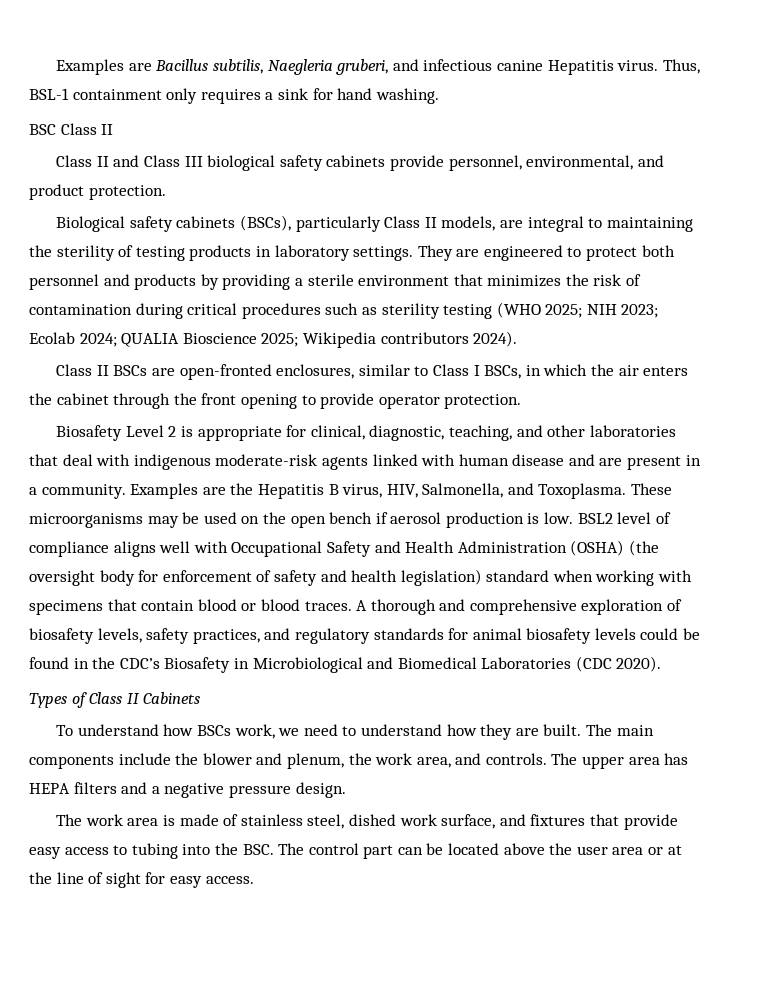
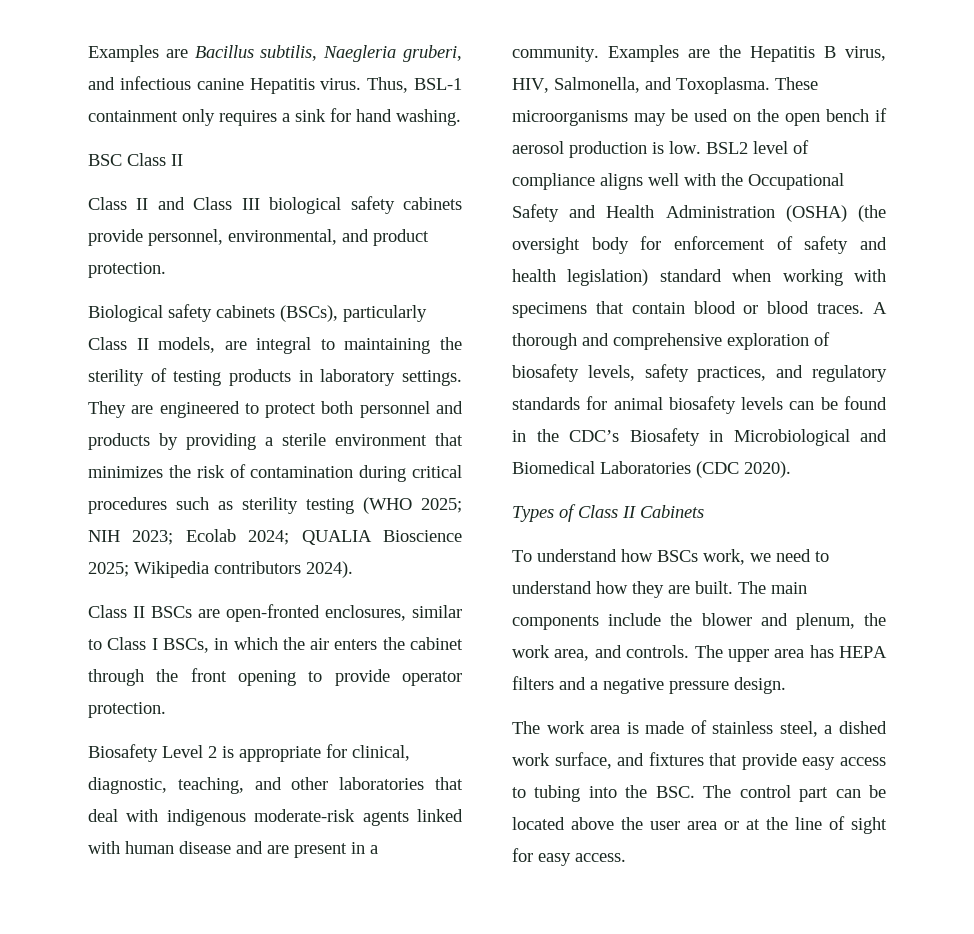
- BSL2 level of compliance aligns well with Occupational Safety and Health Administration (OSHA) (the oversight body for enforcement of safety and health legislation) standard when working with specimens that contain blood or blood traces.
+ BSL2 level of compliance aligns well with the Occupational Safety and Health Administration (OSHA) (the oversight body for enforcement of safety and health legislation) standard when working with specimens that contain blood or blood traces.
- A thorough and comprehensive exploration of biosafety levels, safety practices, and regulatory standards for animal biosafety levels could be found in the CDC’s Biosafety in Microbiological and Biomedical Laboratories (CDC 2020).
+ A thorough and comprehensive exploration of biosafety levels, safety practices, and regulatory standards for animal biosafety levels can be found in the CDC’s Biosafety in Microbiological and Biomedical Laboratories (CDC 2020).
- The work area is made of stainless steel, dished work surface, and fixtures that provide easy access to tubing into the BSC. The control part can be located above the user area or at the line of sight for easy access.
+ The work area is made of stainless steel, a dished work surface, and fixtures that provide easy access to tubing into the BSC. The control part can be located above the user area or at the line of sight for easy access.

